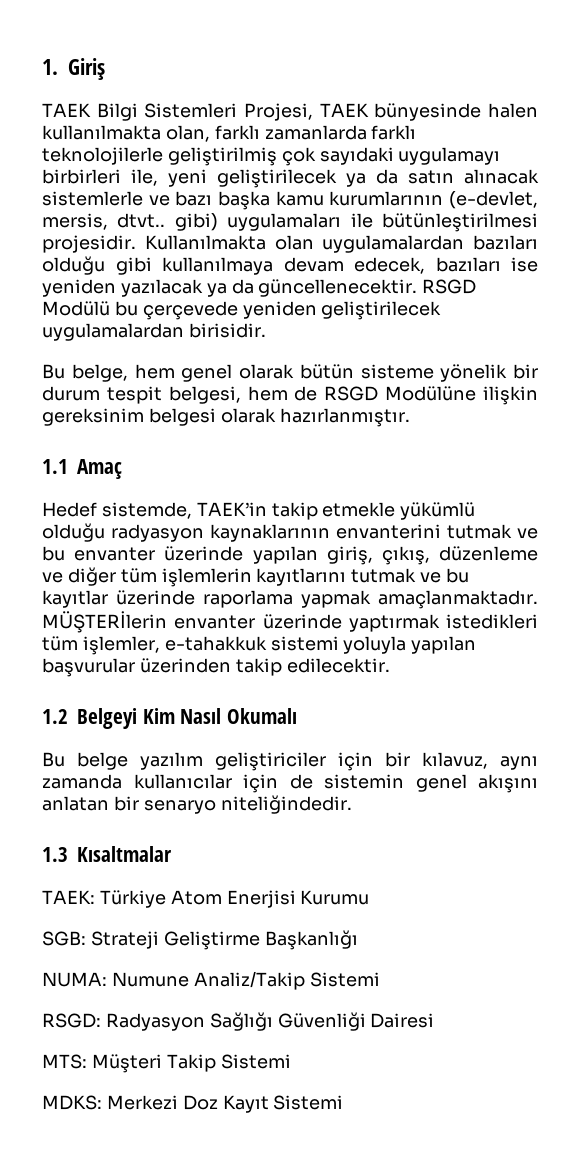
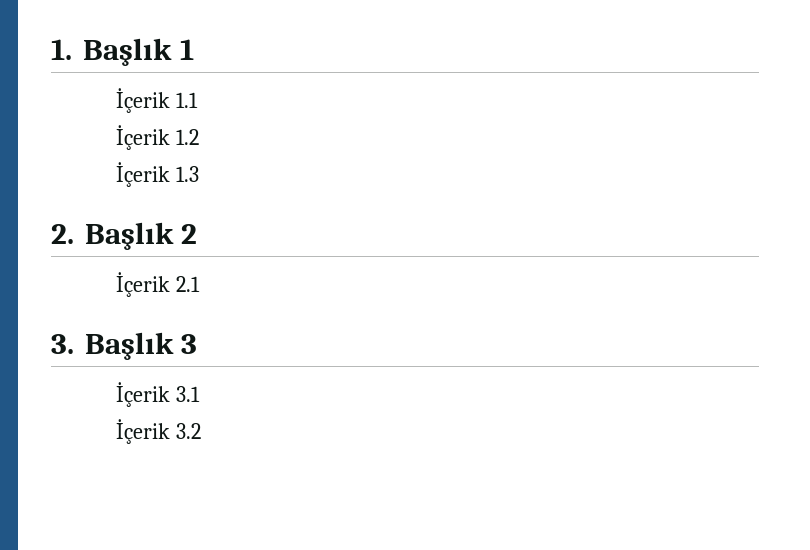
- 1. Giriş
- TAEK Bilgi Sistemleri Projesi, TAEK bünyesinde halen kullanılmakta olan, farklı zamanlarda farklı teknolojilerle geliştirilmiş çok sayıdaki uygulamayı birbirleri ile, yeni geliştirilecek ya da satın alınacak sistemlerle ve bazı başka kamu kurumlarının (e-devlet, mersis, dtvt.. gibi) uygulamaları ile bütünleştirilmesi projesidir. Kullanılmakta olan uygulamalardan bazıları olduğu gibi kullanılmaya devam edecek, bazıları ise yeniden yazılacak ya da güncellenecektir. RSGD Modülü bu çerçevede yeniden geliştirilecek uygulamalardan birisidir.
- Bu belge, hem genel olarak bütün sisteme yönelik bir durum tespit belgesi, hem de RSGD Modülüne ilişkin gereksinim belgesi olarak hazırlanmıştır.
- 1.1 Amaç
- Hedef sistemde, TAEK’in takip etmekle yükümlü olduğu radyasyon kaynaklarının envanterini tutmak ve bu envanter üzerinde yapılan giriş, çıkış, düzenleme ve diğer tüm işlemlerin kayıtlarını tutmak ve bu kayıtlar üzerinde raporlama yapmak amaçlanmaktadır. MÜŞTERİlerin envanter üzerinde yaptırmak istedikleri tüm işlemler, e-tahakkuk sistemi yoluyla yapılan başvurular üzerinden takip edilecektir.
- 1.2 Belgeyi Kim Nasıl Okumalı
- Bu belge yazılım geliştiriciler için bir kılavuz, aynı zamanda kullanıcılar için de sistemin genel akışını anlatan bir senaryo niteliğindedir.
- 1.3 Kısaltmalar
- TAEK: Türkiye Atom Enerjisi Kurumu
- SGB: Strateji Geliştirme Başkanlığı
- NUMA: Numune Analiz/Takip Sistemi
- RSGD: Radyasyon Sağlığı Güvenliği Dairesi
- MTS: Müşteri Takip Sistemi
- MDKS: Merkezi Doz Kayıt Sistemi
+ 1. Başlık 1
+ İçerik 1.1
+ İçerik 1.2
+ İçerik 1.3
+ 2. Başlık 2
+ İçerik 2.1
+ 3. Başlık 3
+ İçerik 3.1
+ İçerik 3.2

